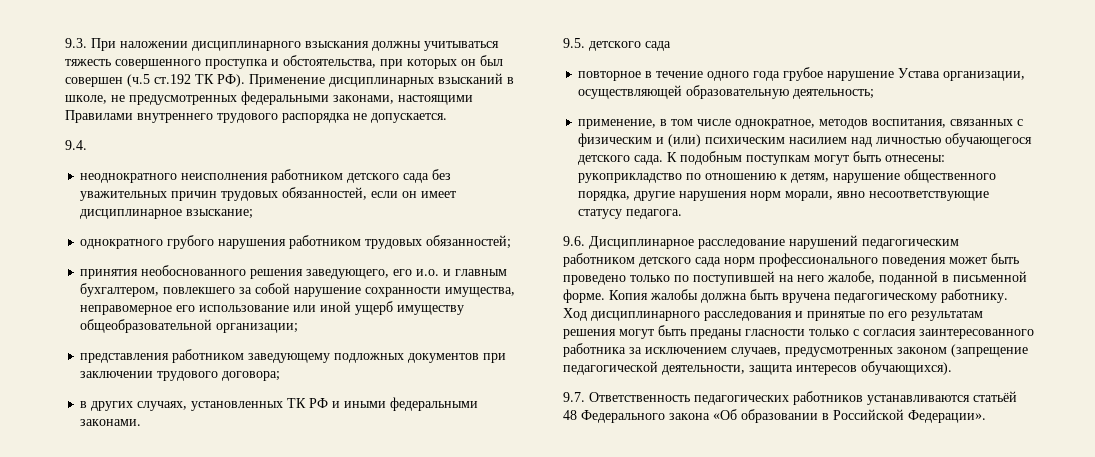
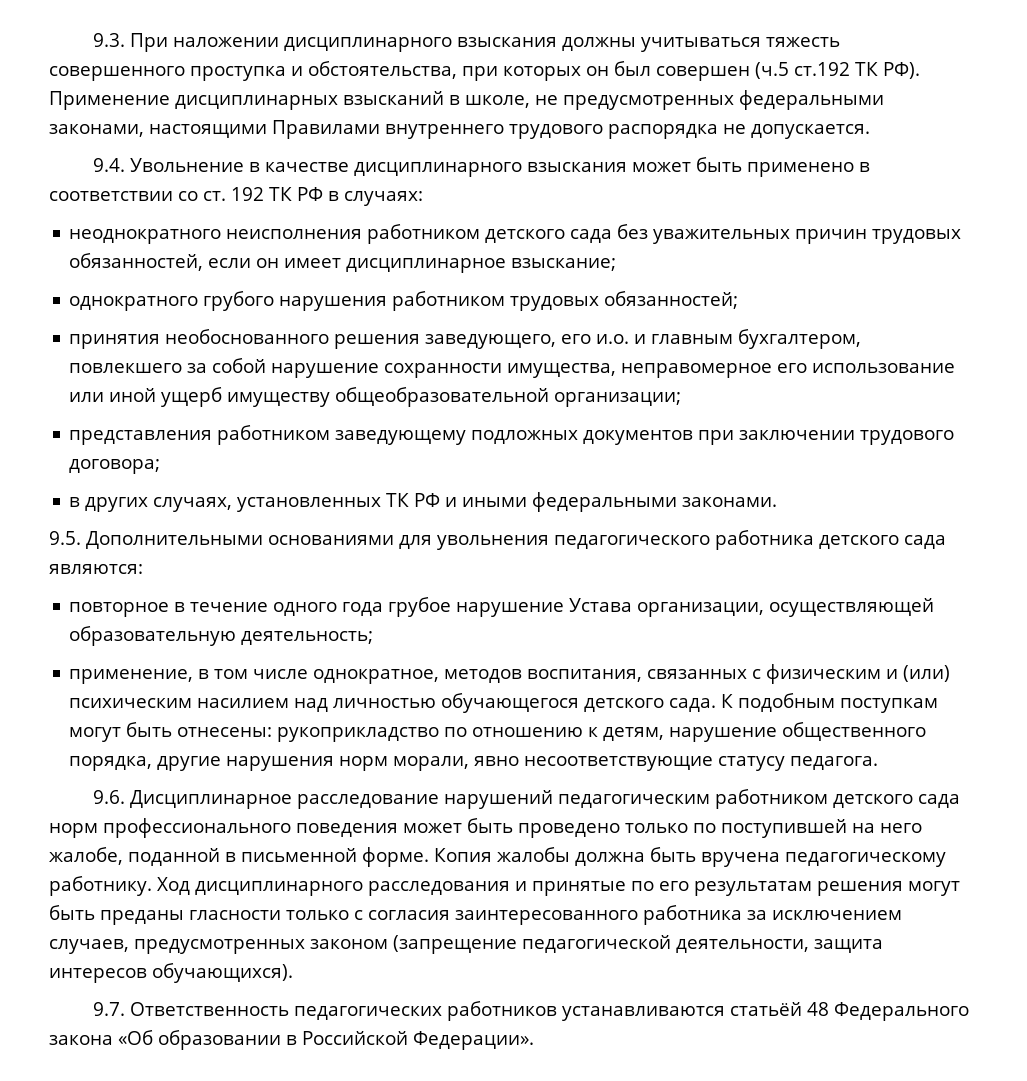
- 9.4.
+ 9.4. Увольнение в качестве дисциплинарного взыскания может быть применено в соответствии со ст. 192 ТК РФ в случаях:
- 9.5. детского сада
+ 9.5. Дополнительными основаниями для увольнения педагогического работника детского сада являются:

